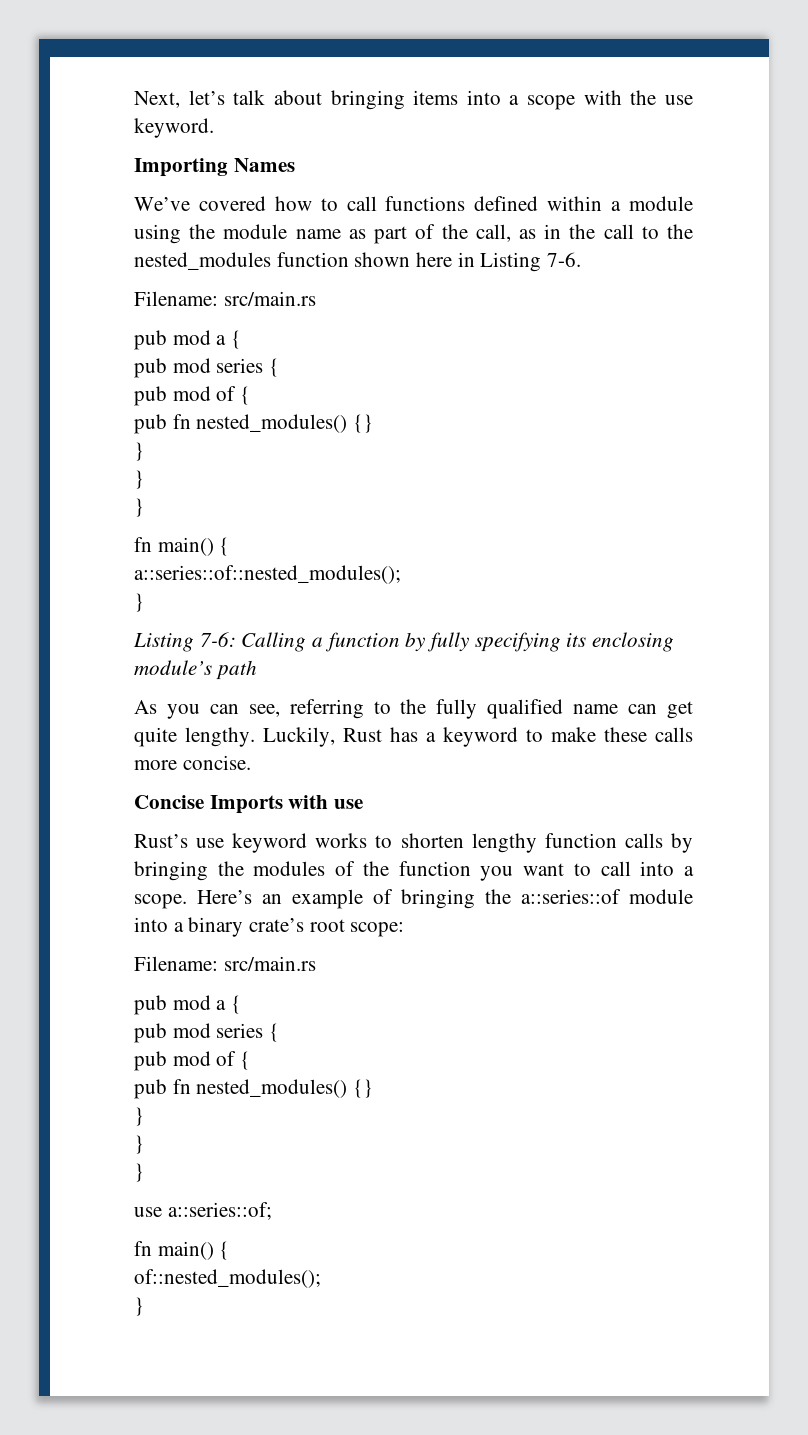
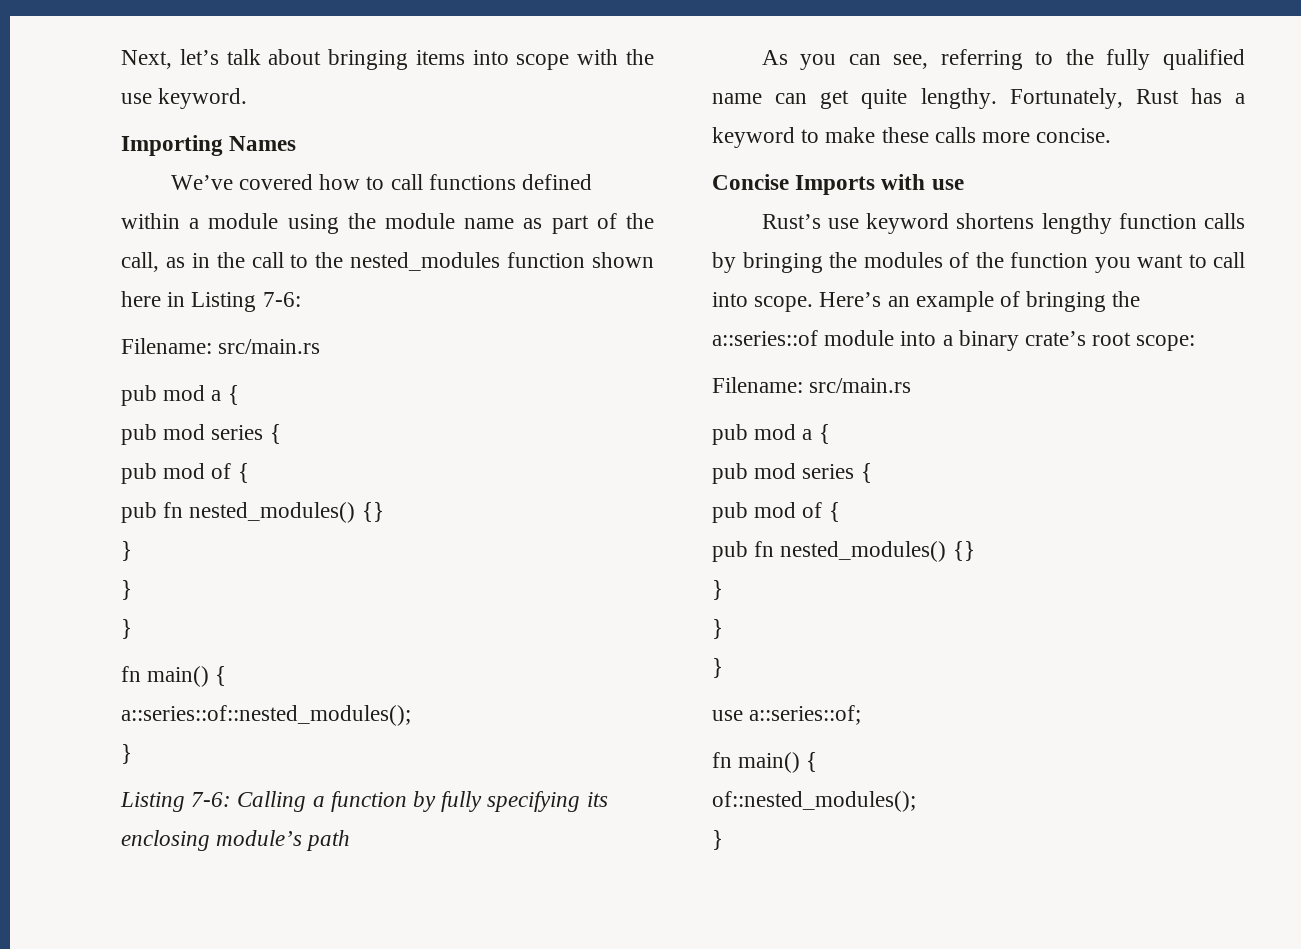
- Next, let’s talk about bringing items into a scope with the use keyword.
+ Next, let’s talk about bringing items into scope with the use keyword.
- We’ve covered how to call functions defined within a module using the module name as part of the call, as in the call to the nested_modules function shown here in Listing 7-6.
+ We’ve covered how to call functions defined within a module using the module name as part of the call, as in the call to the nested_modules function shown here in Listing 7-6:
- Luckily, Rust has a keyword to make these calls more concise.
+ Fortunately, Rust has a keyword to make these calls more concise.
- Rust’s use keyword works to shorten lengthy function calls by bringing the modules of the function you want to call into a scope.
+ Rust’s use keyword shortens lengthy function calls by bringing the modules of the function you want to call into scope.

